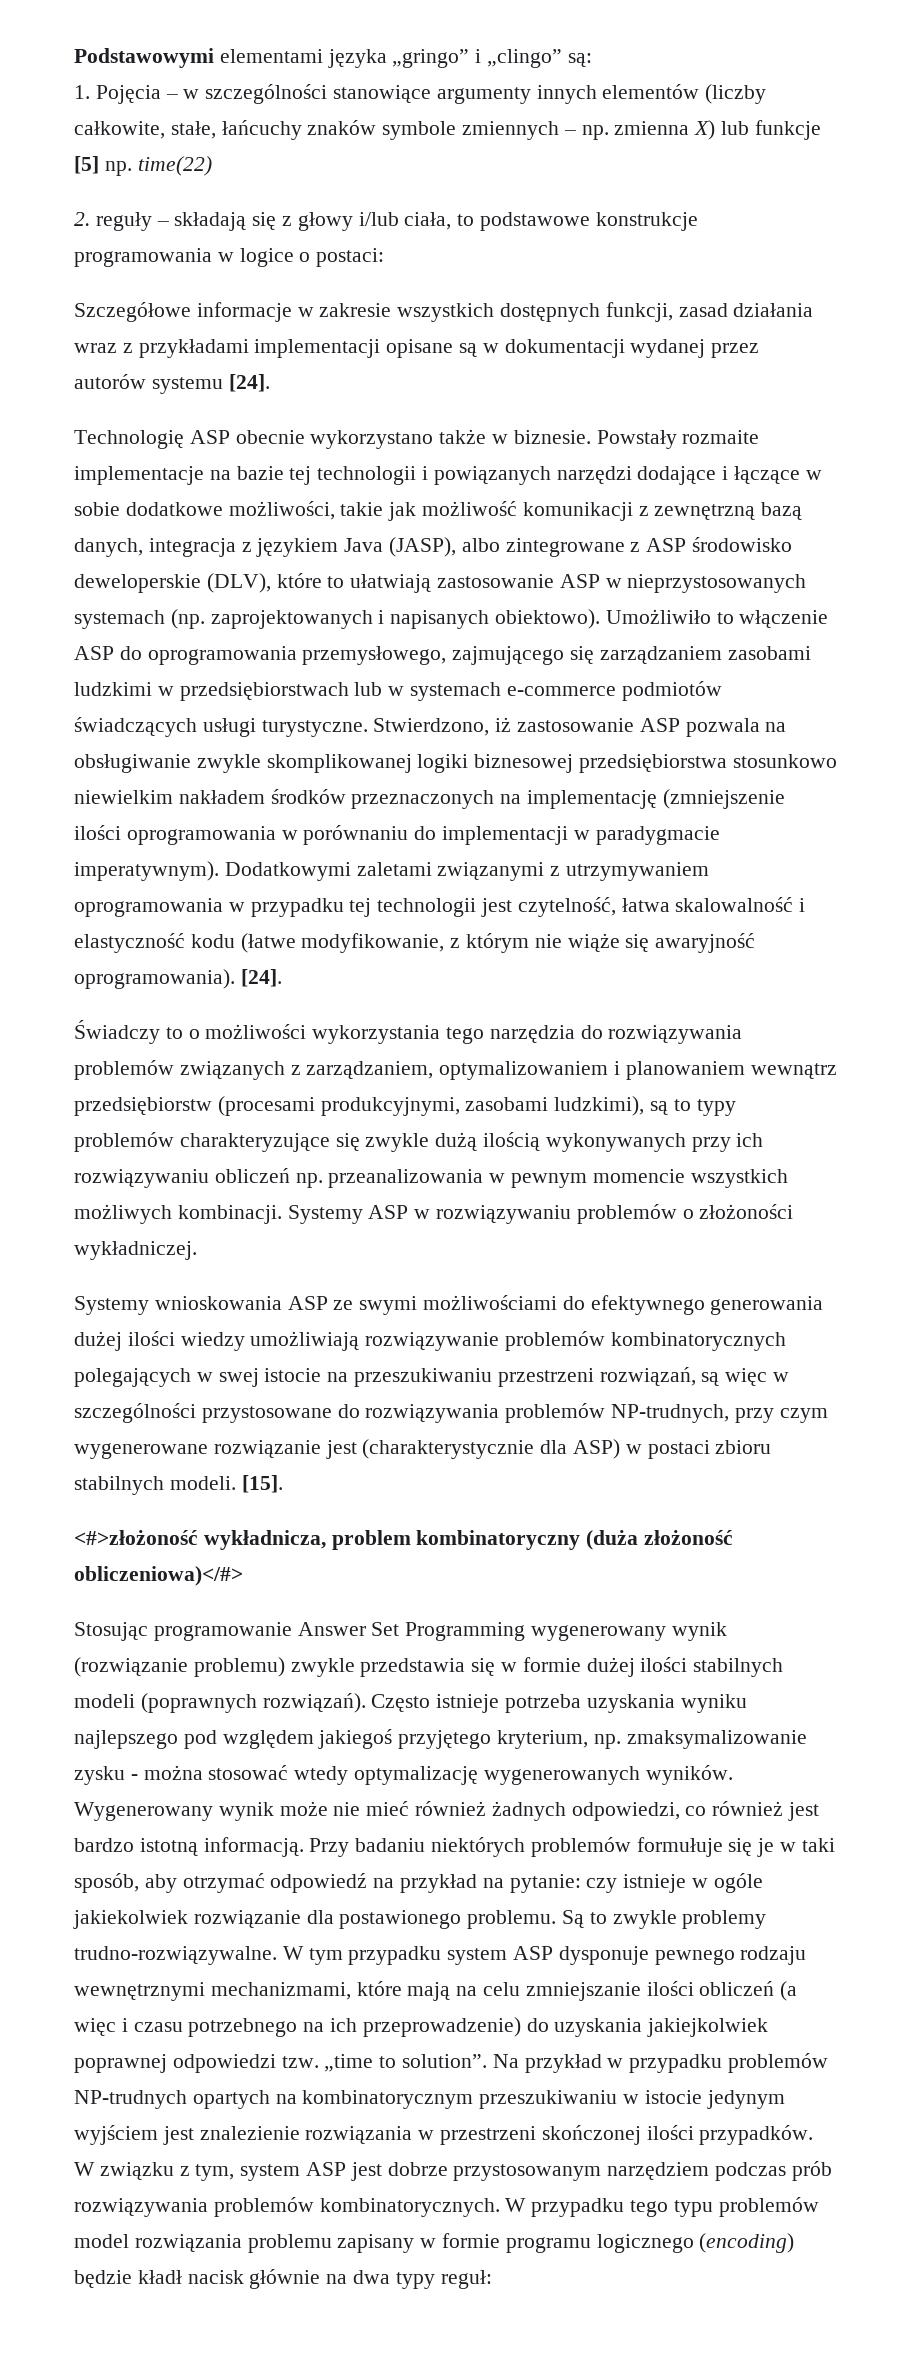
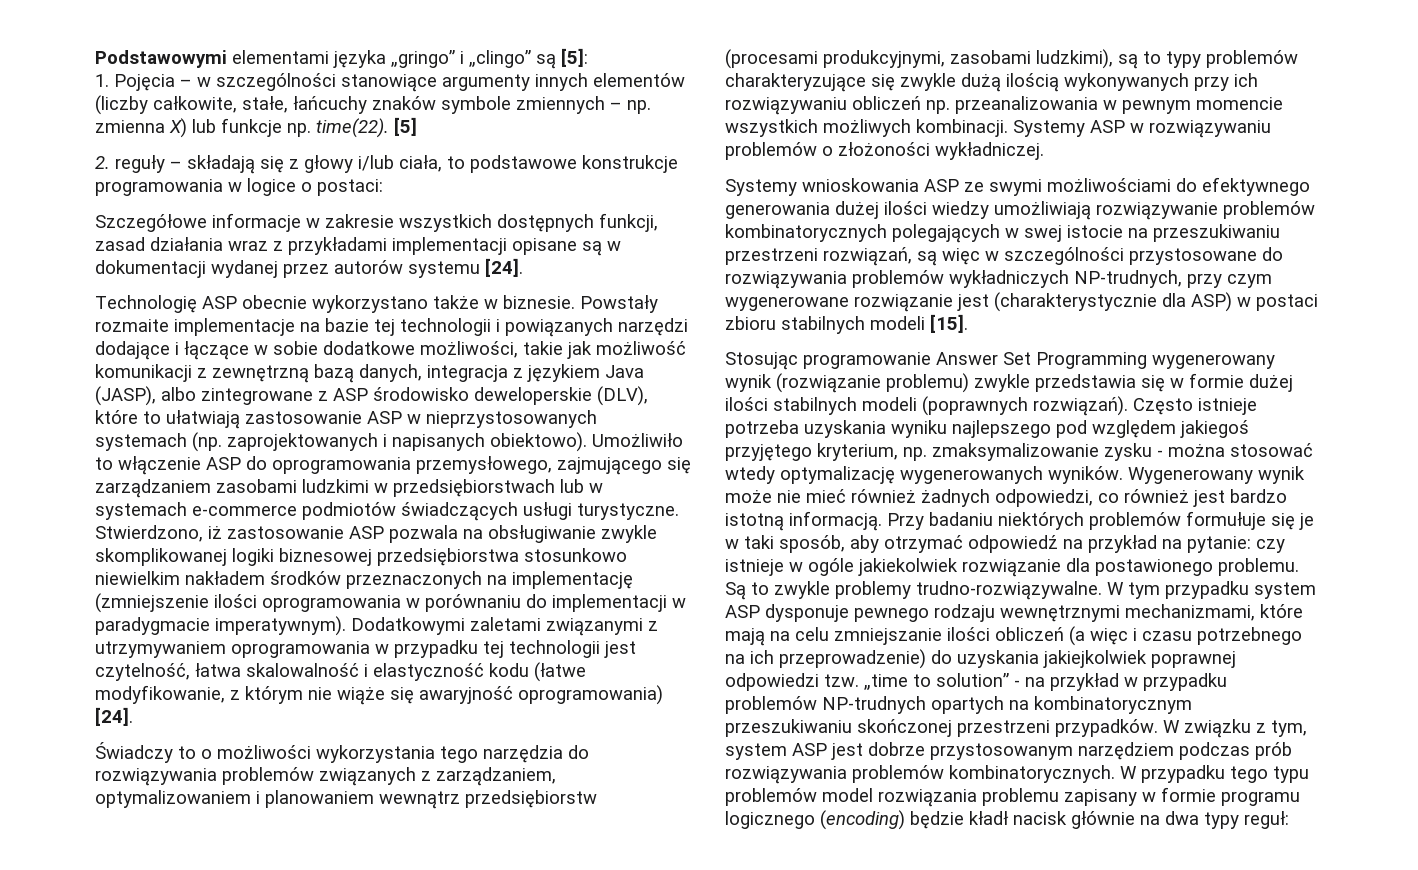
- Podstawowymi elementami języka „gringo” i „clingo” są:
+ Podstawowymi elementami języka „gringo” i „clingo” są [5]:
- 1. Pojęcia – w szczególności stanowiące argumenty innych elementów (liczby całkowite, stałe, łańcuchy znaków symbole zmiennych – np. zmienna X) lub funkcje [5] np. time(22)
+ 1. Pojęcia – w szczególności stanowiące argumenty innych elementów (liczby całkowite, stałe, łańcuchy znaków symbole zmiennych – np. zmienna X) lub funkcje np. time(22). [5]
- Dodatkowymi zaletami związanymi z utrzymywaniem oprogramowania w przypadku tej technologii jest czytelność, łatwa skalowalność i elastyczność kodu (łatwe modyfikowanie, z którym nie wiąże się awaryjność oprogramowania). [24].
+ Dodatkowymi zaletami związanymi z utrzymywaniem oprogramowania w przypadku tej technologii jest czytelność, łatwa skalowalność i elastyczność kodu (łatwe modyfikowanie, z którym nie wiąże się awaryjność oprogramowania) [24].
- Systemy wnioskowania ASP ze swymi możliwościami do efektywnego generowania dużej ilości wiedzy umożliwiają rozwiązywanie problemów kombinatorycznych polegających w swej istocie na przeszukiwaniu przestrzeni rozwiązań, są więc w szczególności przystosowane do rozwiązywania problemów NP-trudnych, przy czym wygenerowane rozwiązanie jest (charakterystycznie dla ASP) w postaci zbioru stabilnych modeli. [15].
+ Systemy wnioskowania ASP ze swymi możliwościami do efektywnego generowania dużej ilości wiedzy umożliwiają rozwiązywanie problemów kombinatorycznych polegających w swej istocie na przeszukiwaniu przestrzeni rozwiązań, są więc w szczególności przystosowane do rozwiązywania problemów wykładniczych NP-trudnych, przy czym wygenerowane rozwiązanie jest (charakterystycznie dla ASP) w postaci zbioru stabilnych modeli [15].
- <#>złożoność wykładnicza, problem kombinatoryczny (duża złożoność obliczeniowa)</#>
- „time to solution”. Na przykład w przypadku problemów NP-trudnych opartych na kombinatorycznym przeszukiwaniu w istocie jedynym wyjściem jest znalezienie rozwiązania w przestrzeni skończonej ilości przypadków.
+ „time to solution” - na przykład w przypadku problemów NP-trudnych opartych na kombinatorycznym przeszukiwaniu skończonej przestrzeni przypadków.

